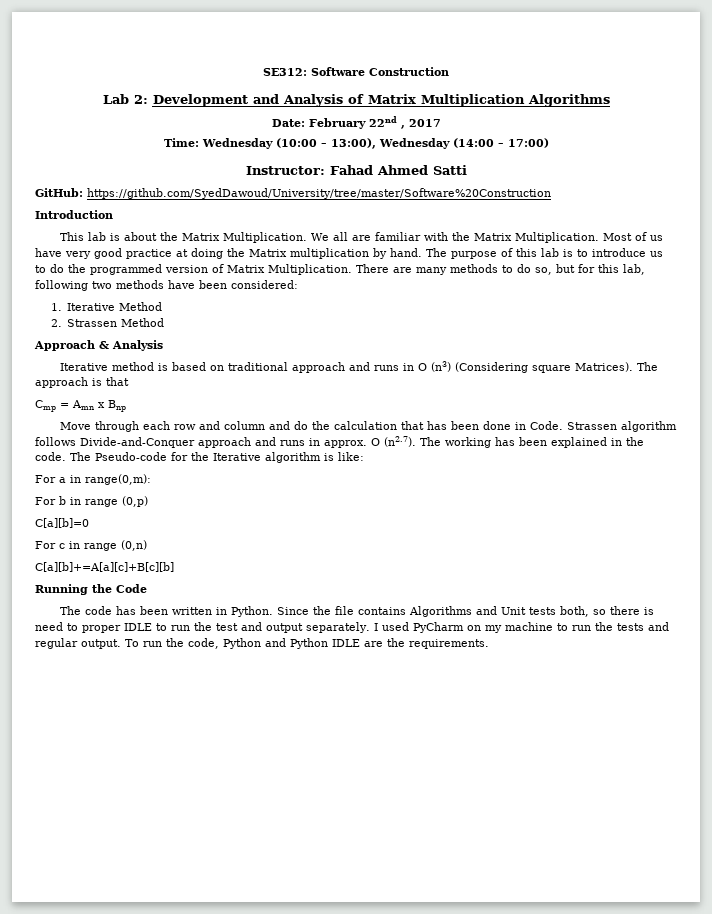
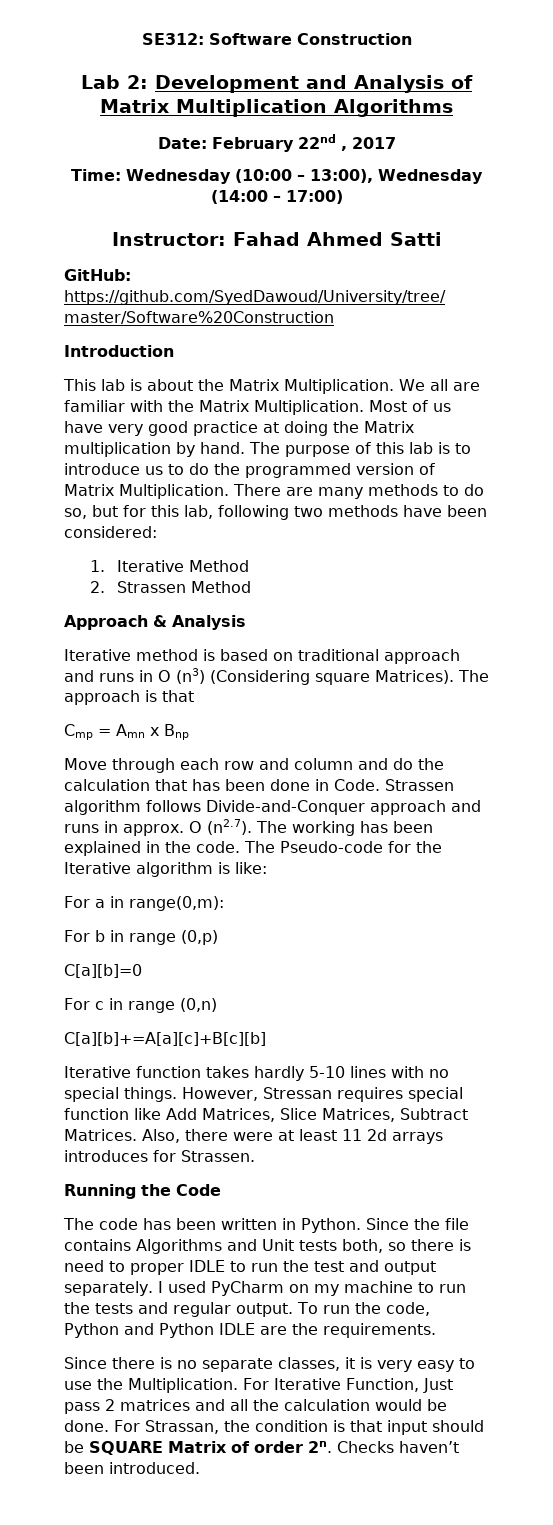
+ Iterative function takes hardly 5-10 lines with no special things. However, Stressan requires special function like Add Matrices, Slice Matrices, Subtract Matrices. Also, there were at least 11 2d arrays introduces for Strassen.
+ Since there is no separate classes, it is very easy to use the Multiplication. For Iterative Function, Just pass 2 matrices and all the calculation would be done. For Strassan, the condition is that input should be SQUARE Matrix of order 2n. Checks haven’t been introduced.

